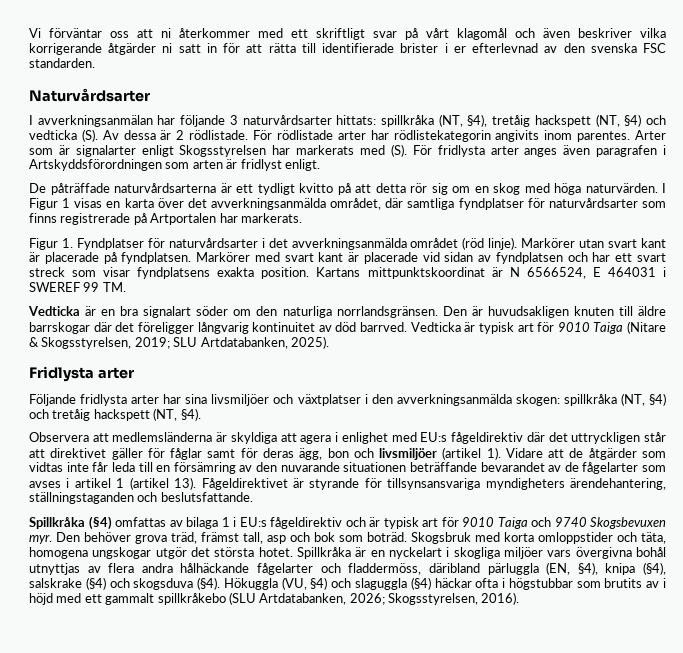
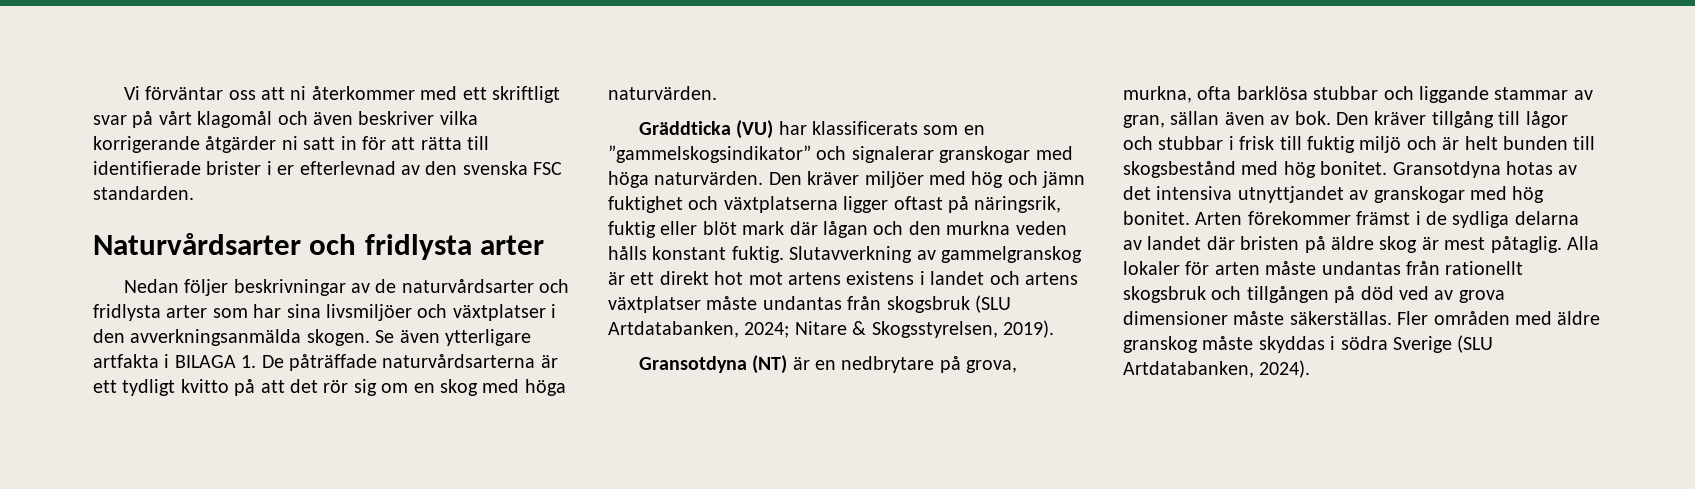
- Naturvårdsarter
- I avverkningsanmälan har följande 3 naturvårdsarter hittats: spillkråka (NT, §4), tretåig hackspett (NT, §4) och vedticka (S). Av dessa är 2 rödlistade. För rödlistade arter har rödlistekategorin angivits inom parentes. Arter som är signalarter enligt Skogsstyrelsen har markerats med (S). För fridlysta arter anges även paragrafen i Artskyddsförordningen som arten är fridlyst enligt.
- De påträffade naturvårdsarterna är ett tydligt kvitto på att detta rör sig om en skog med höga naturvärden. I Figur 1 visas en karta över det avverkningsanmälda området, där samtliga fyndplatser för naturvårdsarter som finns registrerade på Artportalen har markerats.
- Figur 1. Fyndplatser för naturvårdsarter i det avverkningsanmälda området (röd linje). Markörer utan svart kant är placerade på fyndplatsen. Markörer med svart kant är placerade vid sidan av fyndplatsen och har ett svart streck som visar fyndplatsens exakta position. Kartans mittpunktskoordinat är N 6566524, E 464031 i SWEREF 99 TM.
- Vedticka är en bra signalart söder om den naturliga norrlandsgränsen. Den är huvudsakligen knuten till äldre barrskogar där det föreligger långvarig kontinuitet av död barrved. Vedticka är typisk art för 9010 Taiga (Nitare & Skogsstyrelsen, 2019; SLU Artdatabanken, 2025).
- Fridlysta arter
- Följande fridlysta arter har sina livsmiljöer och växtplatser i den avverkningsanmälda skogen: spillkråka (NT, §4) och tretåig hackspett (NT, §4).
- Observera att medlemsländerna är skyldiga att agera i enlighet med EU:s fågeldirektiv där det uttryckligen står att direktivet gäller för fåglar samt för deras ägg, bon och livsmiljöer (artikel 1). Vidare att de åtgärder som vidtas inte får leda till en försämring av den nuvarande situationen beträffande bevarandet av de fågelarter som avses i artikel 1 (artikel 13). Fågeldirektivet är styrande för tillsynsansvariga myndigheters ärendehantering, ställningstaganden och beslutsfattande.
- Spillkråka (§4) omfattas av bilaga 1 i EU:s fågeldirektiv och är typisk art för 9010 Taiga och 9740 Skogsbevuxen myr. Den behöver grova träd, främst tall, asp och bok som boträd. Skogsbruk med korta omloppstider och täta, homogena ungskogar utgör det största hotet. Spillkråka är en nyckelart i skogliga miljöer vars övergivna bohål utnyttjas av flera andra hålhäckande fågelarter och fladdermöss, däribland pärluggla (EN, §4), knipa (§4), salskrake (§4) och skogsduva (§4). Hökuggla (VU, §4) och slaguggla (§4) häckar ofta i högstubbar som brutits av i höjd med ett gammalt spillkråkebo (SLU Artdatabanken, 2026; Skogsstyrelsen, 2016).
+ Naturvårdsarter och fridlysta arter
+ Nedan följer beskrivningar av de naturvårdsarter och fridlysta arter som har sina livsmiljöer och växtplatser i den avverkningsanmälda skogen. Se även ytterligare artfakta i BILAGA 1. De påträffade naturvårdsarterna är ett tydligt kvitto på att det rör sig om en skog med höga naturvärden.
+ Gräddticka (VU) har klassificerats som en ”gammelskogsindikator” och signalerar granskogar med höga naturvärden. Den kräver miljöer med hög och jämn fuktighet och växtplatserna ligger oftast på näringsrik, fuktig eller blöt mark där lågan och den murkna veden hålls konstant fuktig. Slutavverkning av gammelgranskog är ett direkt hot mot artens existens i landet och artens växtplatser måste undantas från skogsbruk (SLU Artdatabanken, 2024; Nitare & Skogsstyrelsen, 2019).
+ Gransotdyna (NT) är en nedbrytare på grova, murkna, ofta barklösa stubbar och liggande stammar av gran, sällan även av bok. Den kräver tillgång till lågor och stubbar i frisk till fuktig miljö och är helt bunden till skogsbestånd med hög bonitet. Gransotdyna hotas av det intensiva utnyttjandet av granskogar med hög bonitet. Arten förekommer främst i de sydliga delarna av landet där bristen på äldre skog är mest påtaglig. Alla lokaler för arten måste undantas från rationellt skogsbruk och tillgången på död ved av grova dimensioner måste säkerställas. Fler områden med äldre granskog måste skyddas i södra Sverige (SLU Artdatabanken, 2024).

